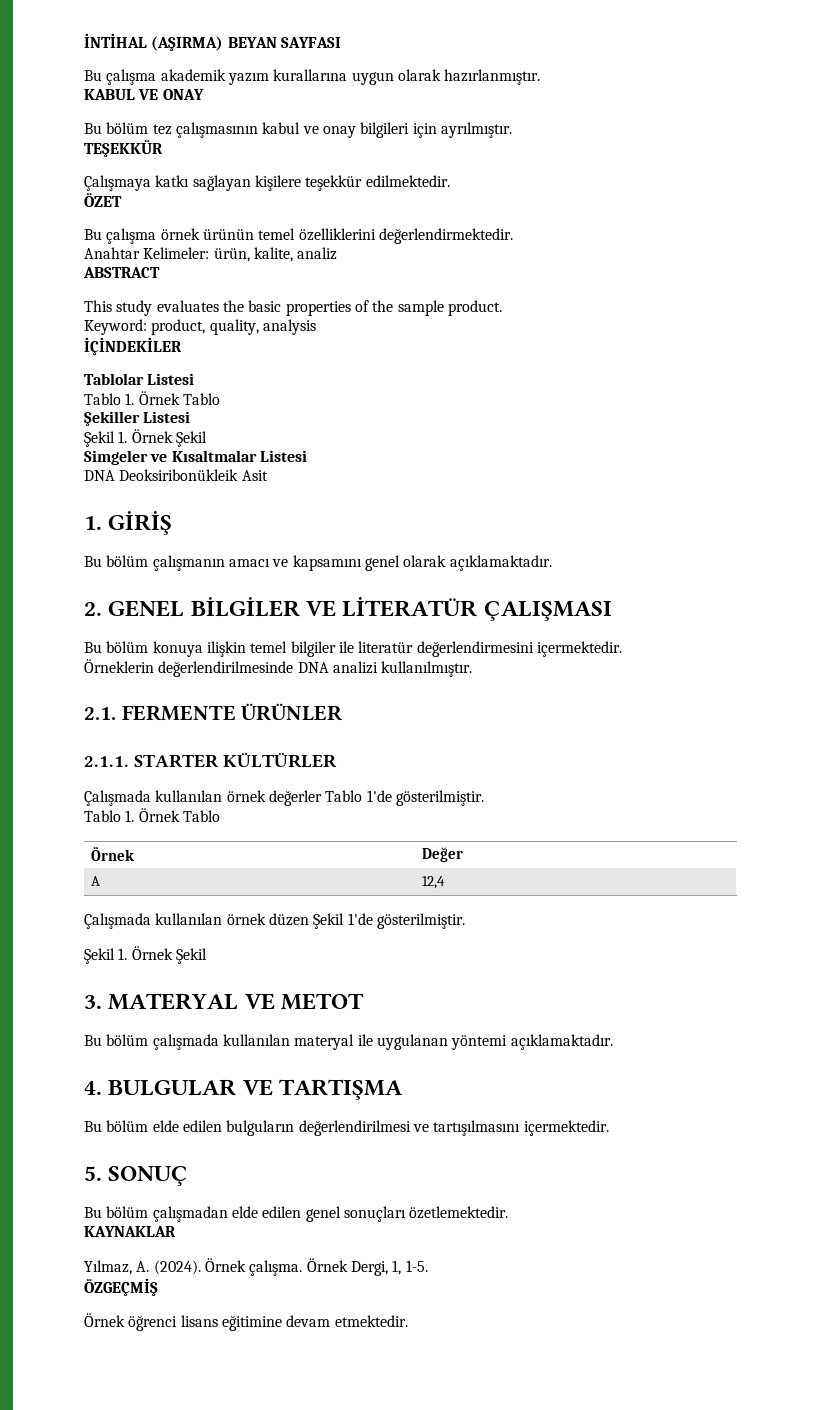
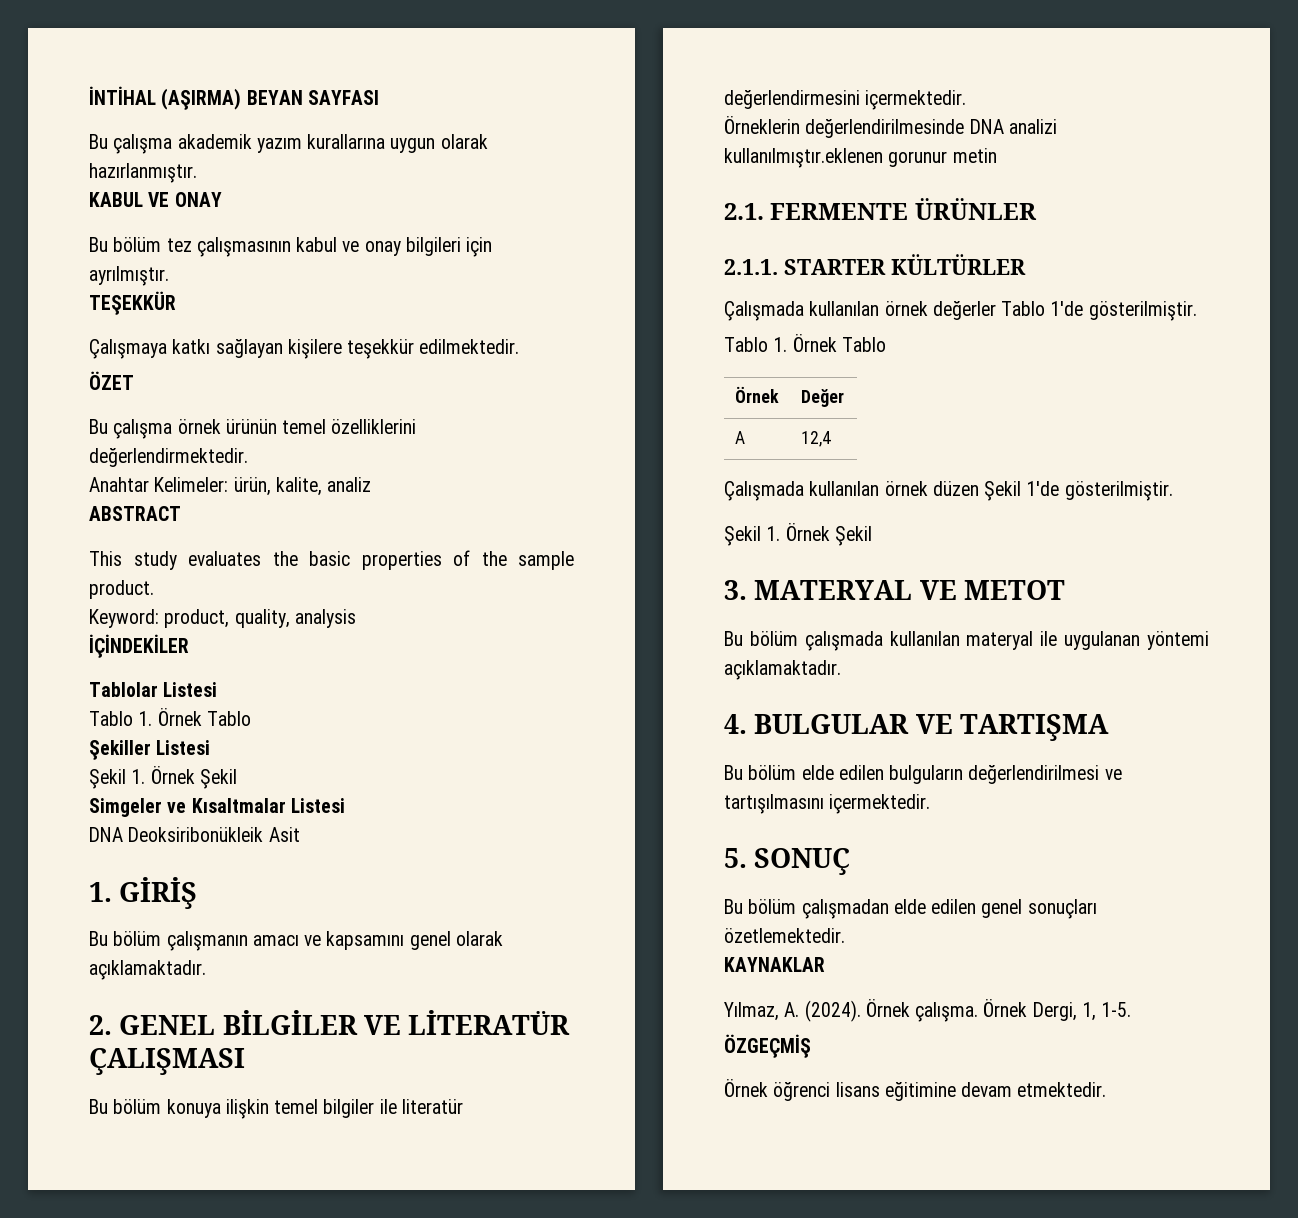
- Örneklerin değerlendirilmesinde DNA analizi kullanılmıştır.
+ Örneklerin değerlendirilmesinde DNA analizi kullanılmıştır.eklenen gorunur metin

